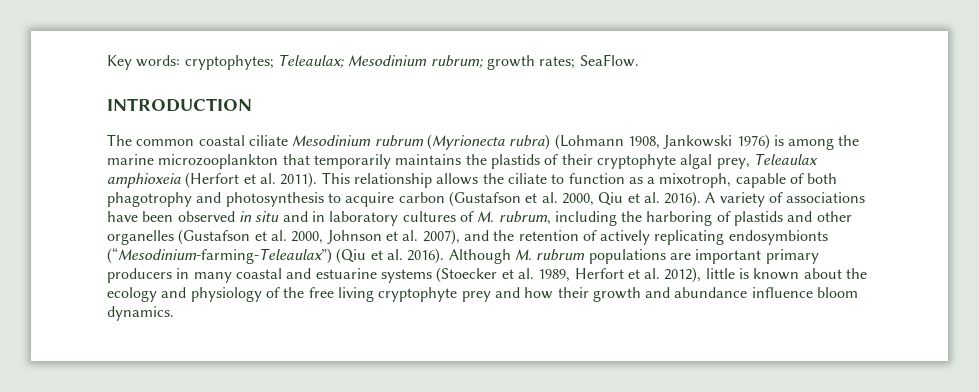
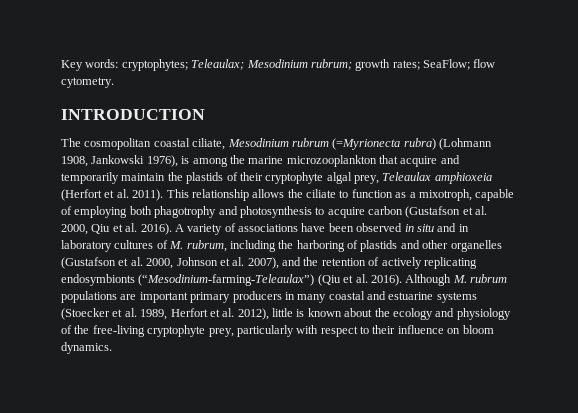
- Key words: cryptophytes; Teleaulax; Mesodinium rubrum; growth rates; SeaFlow.
+ Key words: cryptophytes; Teleaulax; Mesodinium rubrum; growth rates; SeaFlow; flow cytometry.
- The common coastal ciliate Mesodinium rubrum (Myrionecta rubra) (Lohmann 1908, Jankowski 1976) is among the marine microzooplankton that temporarily maintains the plastids of their cryptophyte algal prey, Teleaulax amphioxeia (Herfort et al. 2011).
+ The cosmopolitan coastal ciliate, Mesodinium rubrum (=Myrionecta rubra) (Lohmann 1908, Jankowski 1976), is among the marine microzooplankton that acquire and temporarily maintain the plastids of their cryptophyte algal prey, Teleaulax amphioxeia (Herfort et al. 2011).
- This relationship allows the ciliate to function as a mixotroph, capable of both phagotrophy and photosynthesis to acquire carbon (Gustafson et al. 2000, Qiu et al. 2016).
+ This relationship allows the ciliate to function as a mixotroph, capable of employing both phagotrophy and photosynthesis to acquire carbon (Gustafson et al. 2000, Qiu et al. 2016).
- Although M. rubrum populations are important primary producers in many coastal and estuarine systems (Stoecker et al. 1989, Herfort et al. 2012), little is known about the ecology and physiology of the free living cryptophyte prey and how their growth and abundance influence bloom dynamics.
+ Although M. rubrum populations are important primary producers in many coastal and estuarine systems (Stoecker et al. 1989, Herfort et al. 2012), little is known about the ecology and physiology of the free-living cryptophyte prey, particularly with respect to their influence on bloom dynamics.

